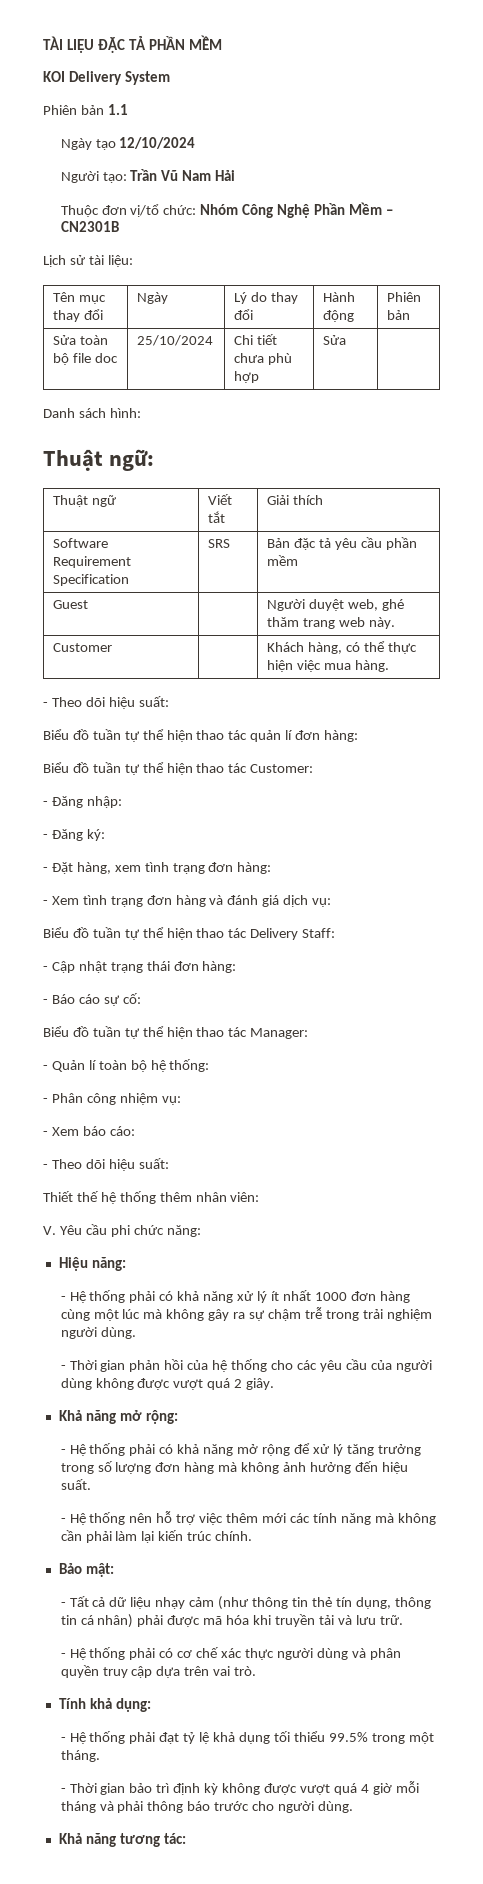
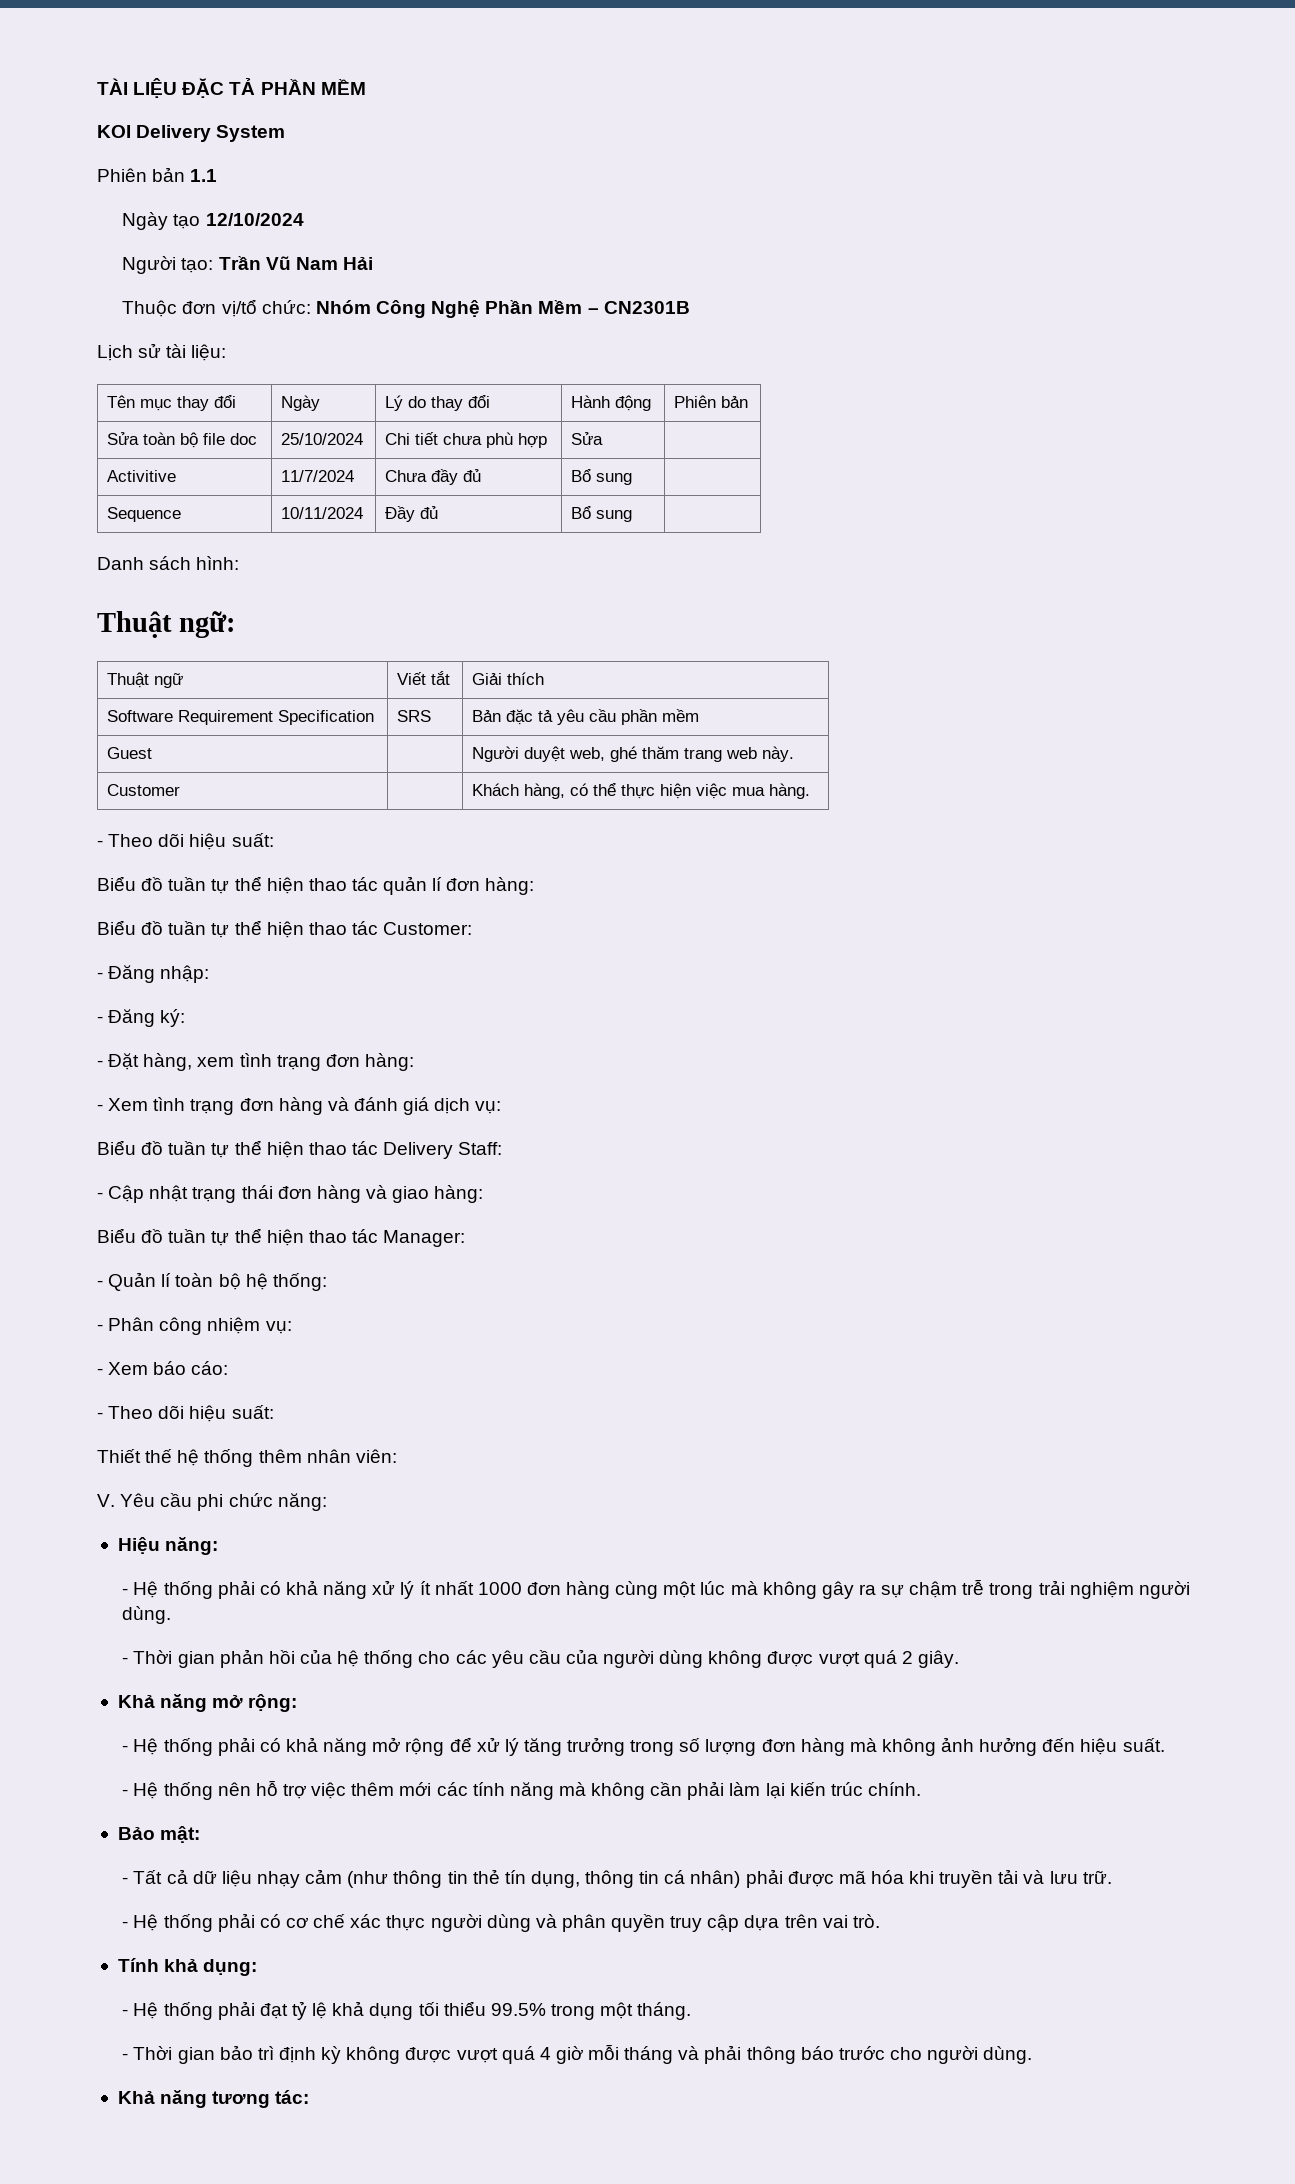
+ Activitive | 11/7/2024 | Chưa đầy đủ | Bổ sung |
+ Sequence | 10/11/2024 | Đầy đủ | Bổ sung |
- - Cập nhật trạng thái đơn hàng:
- - Báo cáo sự cố:
+ - Cập nhật trạng thái đơn hàng và giao hàng:

